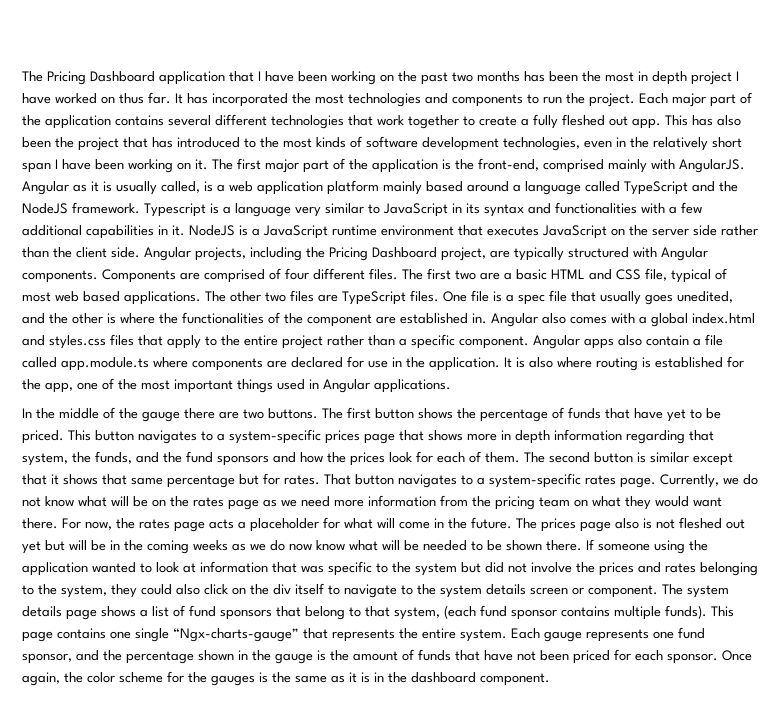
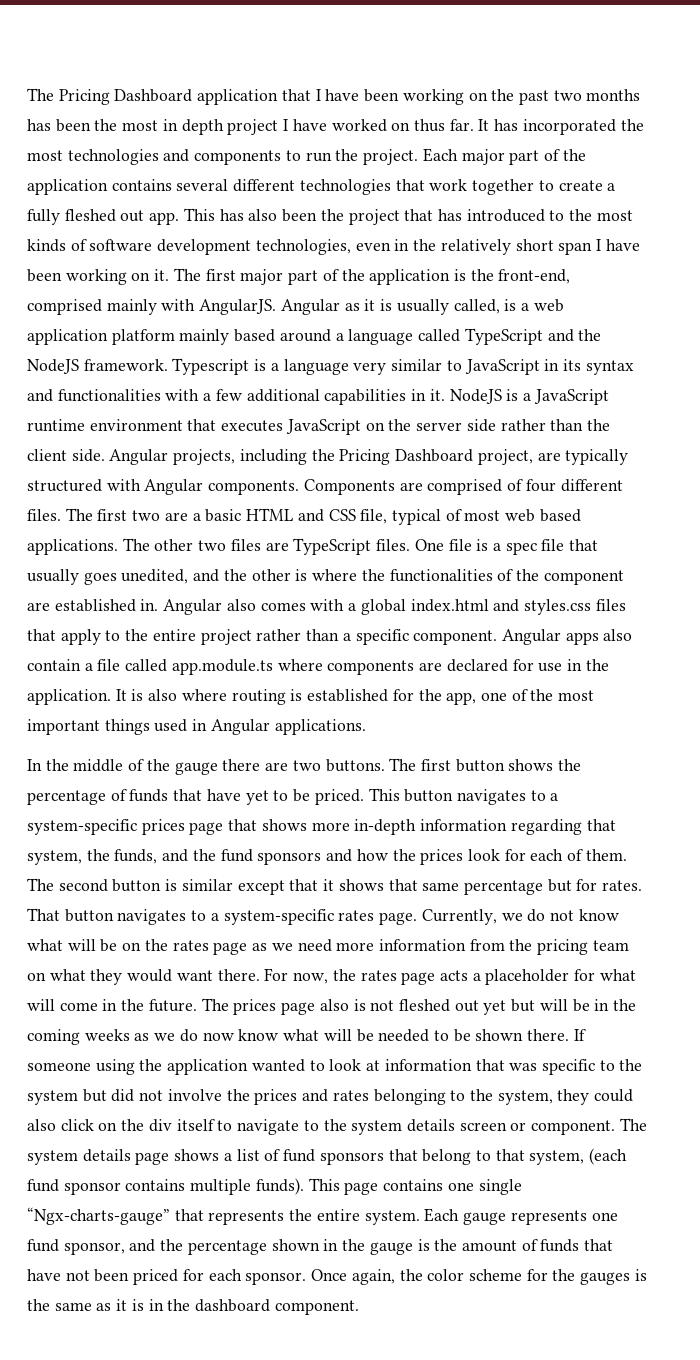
- This button navigates to a system-specific prices page that shows more in depth information regarding that system, the funds, and the fund sponsors and how the prices look for each of them.
+ This button navigates to a system-specific prices page that shows more in-depth information regarding that system, the funds, and the fund sponsors and how the prices look for each of them.

